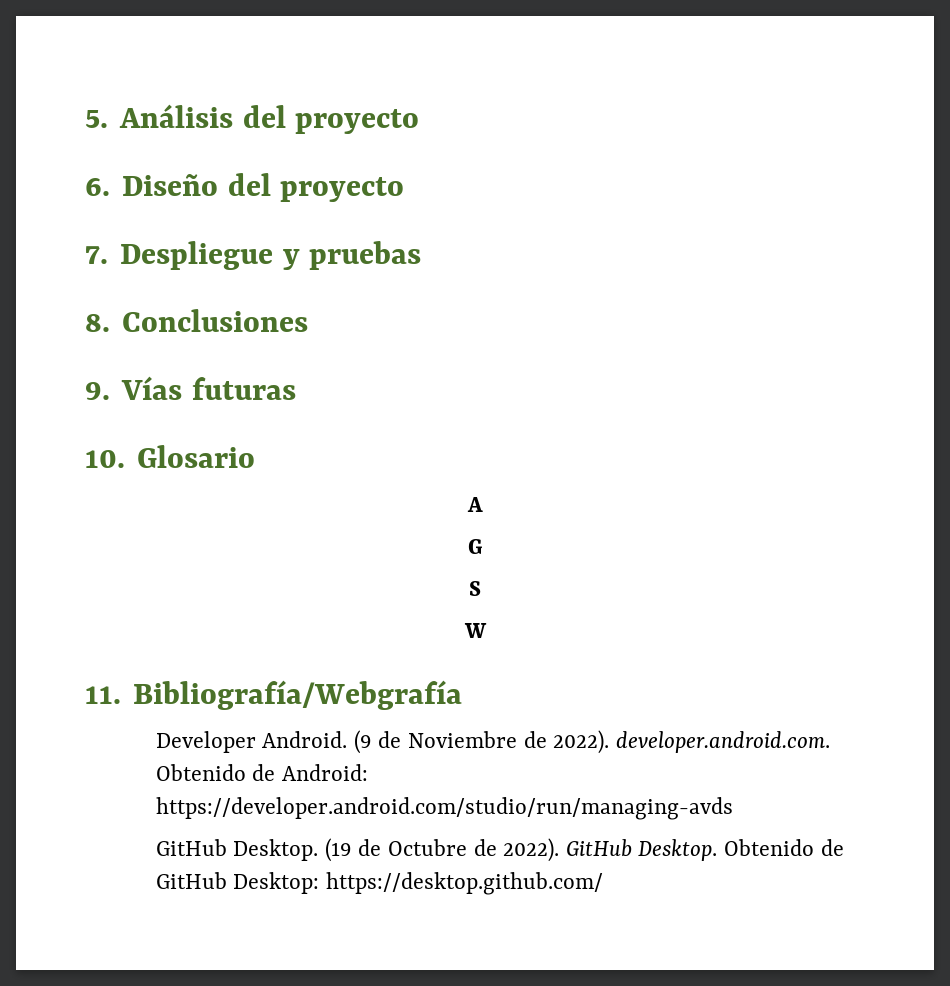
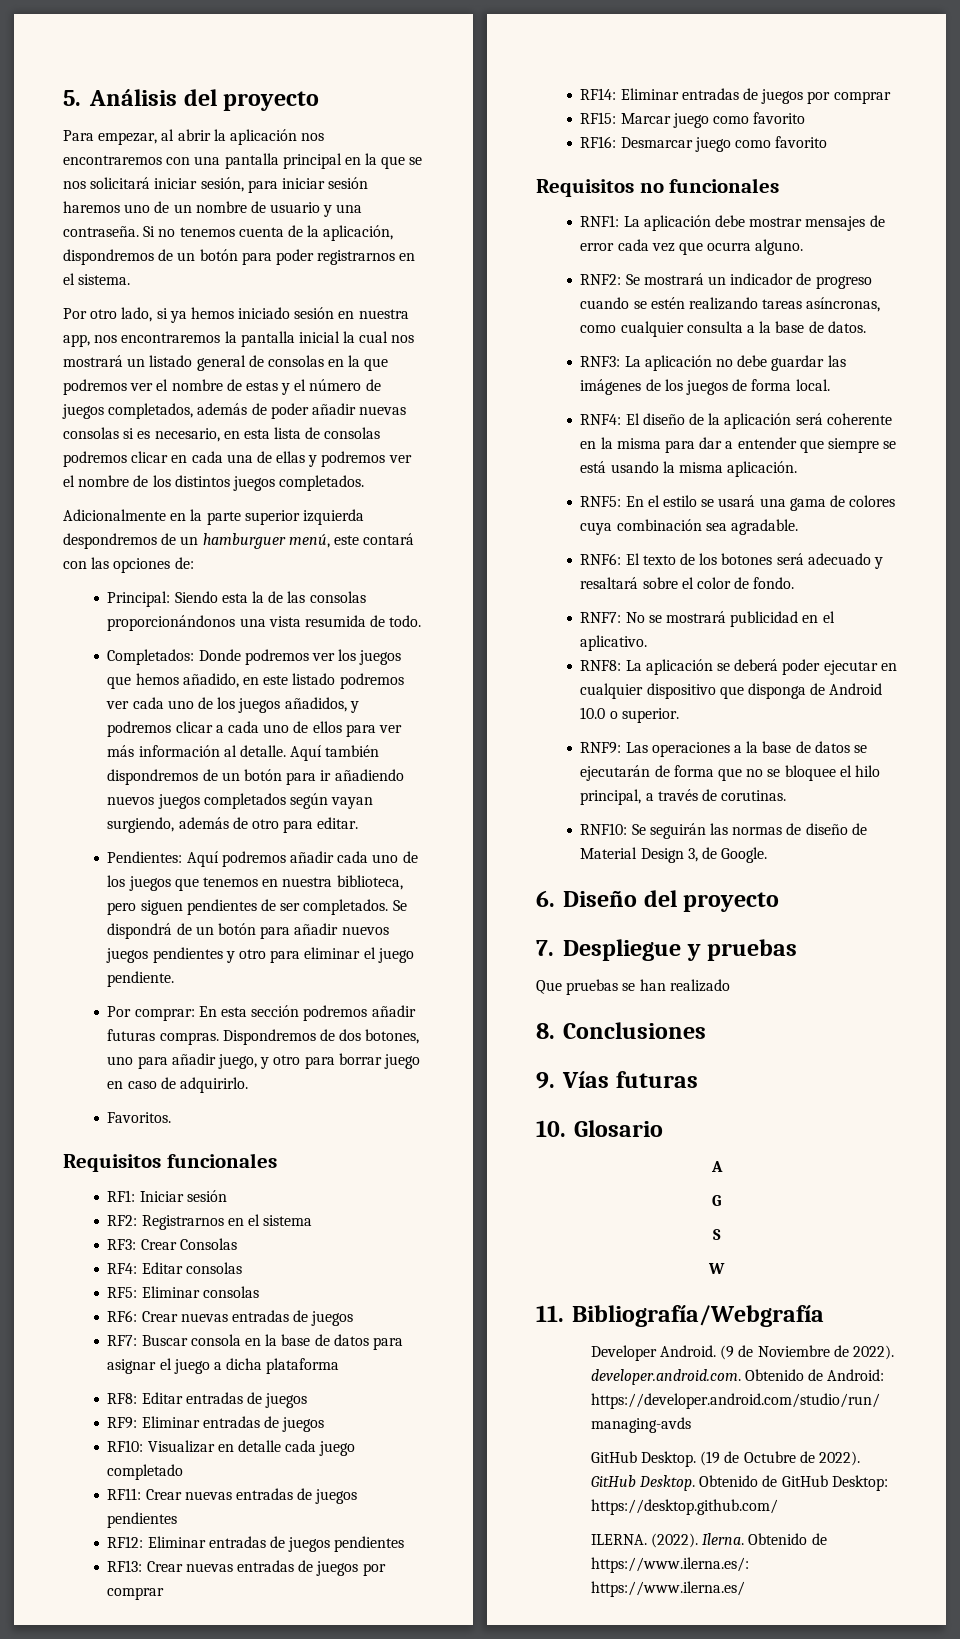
+ Para empezar, al abrir la aplicación nos encontraremos con una pantalla principal en la que se nos solicitará iniciar sesión, para iniciar sesión haremos uno de un nombre de usuario y una contraseña. Si no tenemos cuenta de la aplicación, dispondremos de un botón para poder registrarnos en el sistema.
+ Por otro lado, si ya hemos iniciado sesión en nuestra app, nos encontraremos la pantalla inicial la cual nos mostrará un listado general de consolas en la que podremos ver el nombre de estas y el número de juegos completados, además de poder añadir nuevas consolas si es necesario, en esta lista de consolas podremos clicar en cada una de ellas y podremos ver el nombre de los distintos juegos completados.
+ Adicionalmente en la parte superior izquierda despondremos de un hamburguer menú, este contará con las opciones de:
+ Principal: Siendo esta la de las consolas proporcionándonos una vista resumida de todo.
+ Completados: Donde podremos ver los juegos que hemos añadido, en este listado podremos ver cada uno de los juegos añadidos, y podremos clicar a cada uno de ellos para ver más información al detalle. Aquí también dispondremos de un botón para ir añadiendo nuevos juegos completados según vayan surgiendo, además de otro para editar.
+ Pendientes: Aquí podremos añadir cada uno de los juegos que tenemos en nuestra biblioteca, pero siguen pendientes de ser completados. Se dispondrá de un botón para añadir nuevos juegos pendientes y otro para eliminar el juego pendiente.
+ Por comprar: En esta sección podremos añadir futuras compras. Dispondremos de dos botones, uno para añadir juego, y otro para borrar juego en caso de adquirirlo.
+ Favoritos.
+ Requisitos funcionales
+ RF1: Iniciar sesión
+ RF2: Registrarnos en el sistema
+ RF3: Crear Consolas
+ RF4: Editar consolas
+ RF5: Eliminar consolas
+ RF6: Crear nuevas entradas de juegos
+ RF7: Buscar consola en la base de datos para asignar el juego a dicha plataforma
+ RF8: Editar entradas de juegos
+ RF9: Eliminar entradas de juegos
+ RF10: Visualizar en detalle cada juego completado
+ RF11: Crear nuevas entradas de juegos pendientes
+ RF12: Eliminar entradas de juegos pendientes
+ RF13: Crear nuevas entradas de juegos por comprar
+ RF14: Eliminar entradas de juegos por comprar
+ RF15: Marcar juego como favorito
+ RF16: Desmarcar juego como favorito
+ Requisitos no funcionales
+ RNF1: La aplicación debe mostrar mensajes de error cada vez que ocurra alguno.
+ RNF2: Se mostrará un indicador de progreso cuando se estén realizando tareas asíncronas, como cualquier consulta a la base de datos.
+ RNF3: La aplicación no debe guardar las imágenes de los juegos de forma local.
+ RNF4: El diseño de la aplicación será coherente en la misma para dar a entender que siempre se está usando la misma aplicación.
+ RNF5: En el estilo se usará una gama de colores cuya combinación sea agradable.
+ RNF6: El texto de los botones será adecuado y resaltará sobre el color de fondo.
+ RNF7: No se mostrará publicidad en el aplicativo.
+ RNF8: La aplicación se deberá poder ejecutar en cualquier dispositivo que disponga de Android 10.0 o superior.
+ RNF9: Las operaciones a la base de datos se ejecutarán de forma que no se bloquee el hilo principal, a través de corutinas.
+ RNF10: Se seguirán las normas de diseño de Material Design 3, de Google.
+ Que pruebas se han realizado
+ ILERNA. (2022). Ilerna. Obtenido de https://www.ilerna.es/: https://www.ilerna.es/

